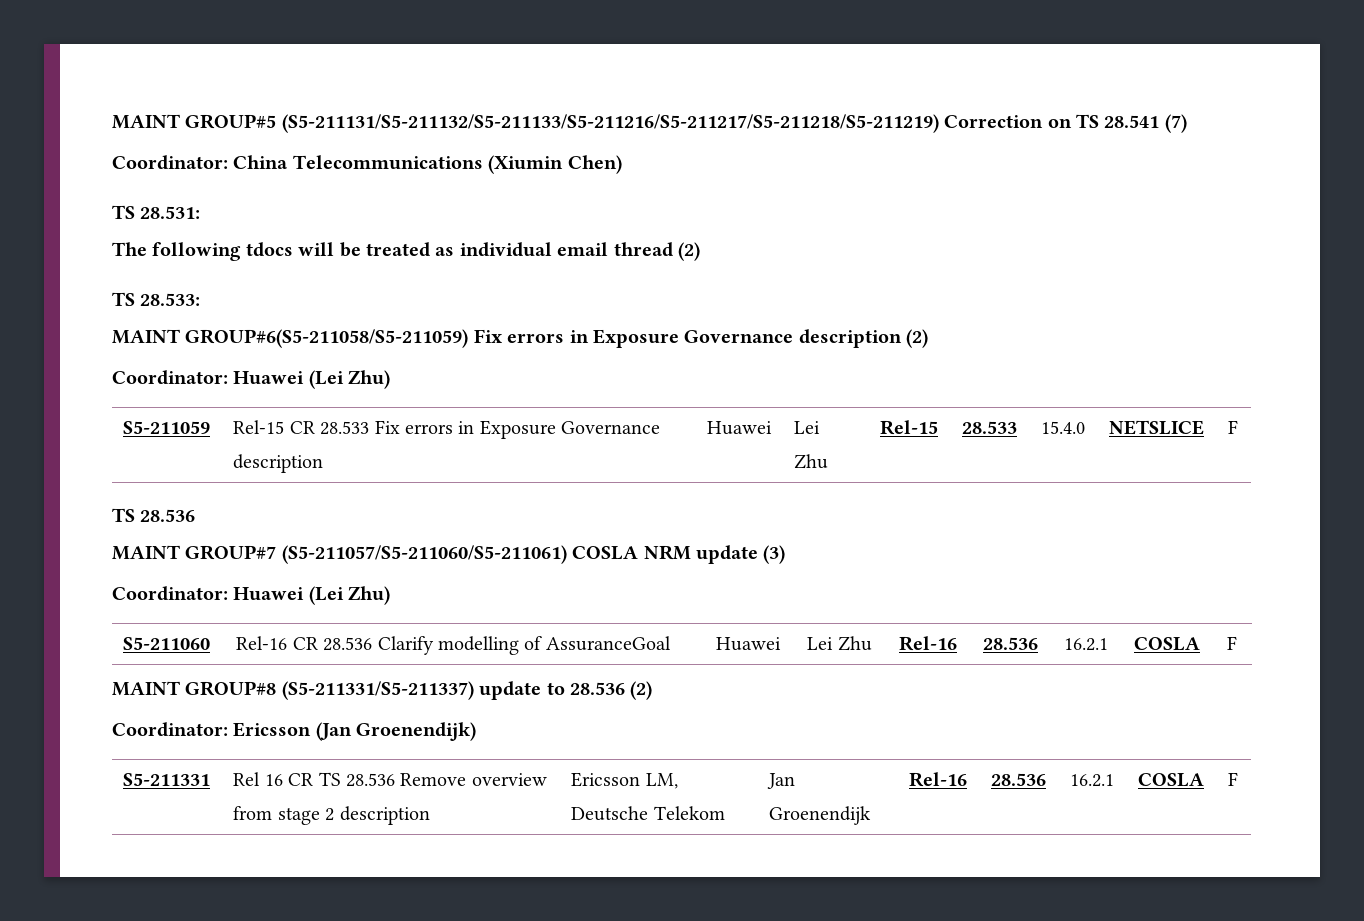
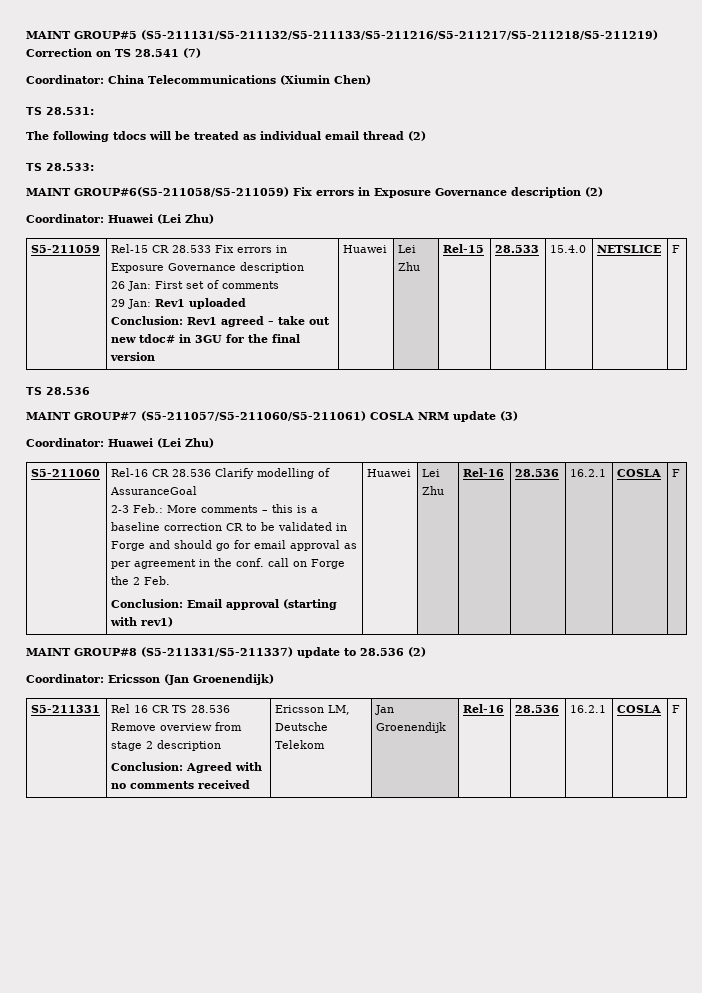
+ 26 Jan: First set of comments
+ 29 Jan: Rev1 uploaded
+ Conclusion: Rev1 agreed – take out new tdoc# in 3GU for the final version
+ 2-3 Feb.: More comments – this is a baseline correction CR to be validated in Forge and should go for email approval as per agreement in the conf. call on Forge the 2 Feb.
+ Conclusion: Email approval (starting with rev1)
- S5-211331 | Rel 16 CR TS 28.536 Remove overview from stage 2 description | Ericsson LM, Deutsche Telekom | Jan Groenendijk | Rel-16 | 28.536 | 16.2.1 | COSLA | F
+ S5-211331 | Rel 16 CR TS 28.536 Remove overview from stage 2 description
+ Conclusion: Agreed with no comments received | Ericsson LM, Deutsche Telekom | Jan Groenendijk | Rel-16 | 28.536 | 16.2.1 | COSLA | F

